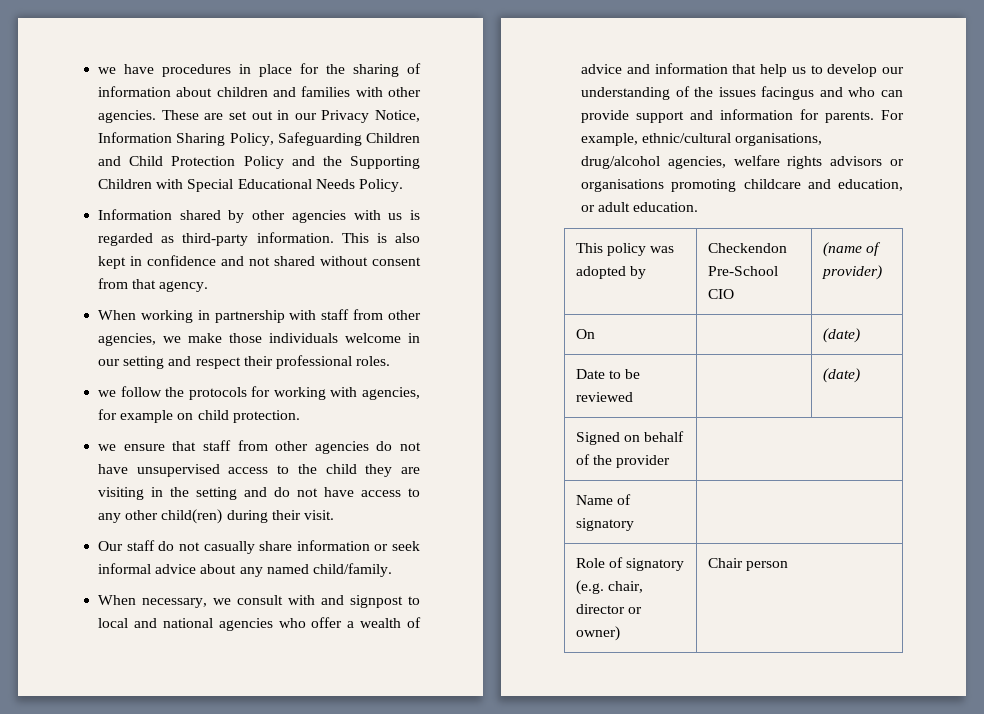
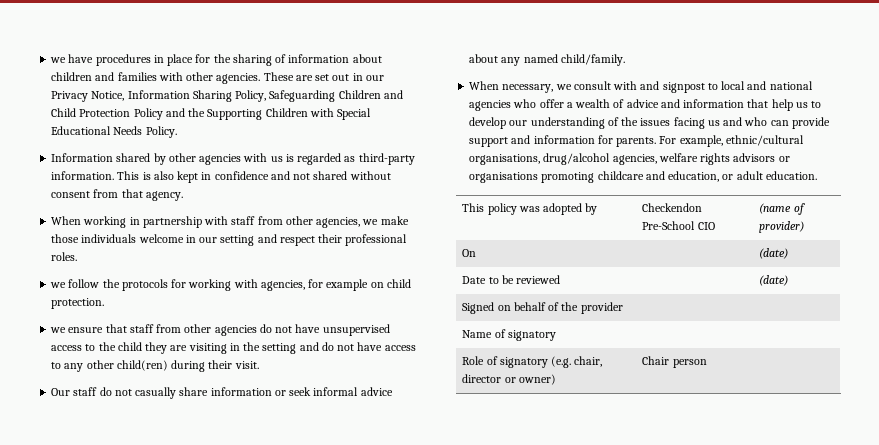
- When necessary, we consult with and signpost to local and national agencies who offer a wealth of advice and information that help us to develop our understanding of the issues facingus and who can provide support and information for parents.
+ When necessary, we consult with and signpost to local and national agencies who offer a wealth of advice and information that help us to develop our understanding of the issues facing us and who can provide support and information for parents.

